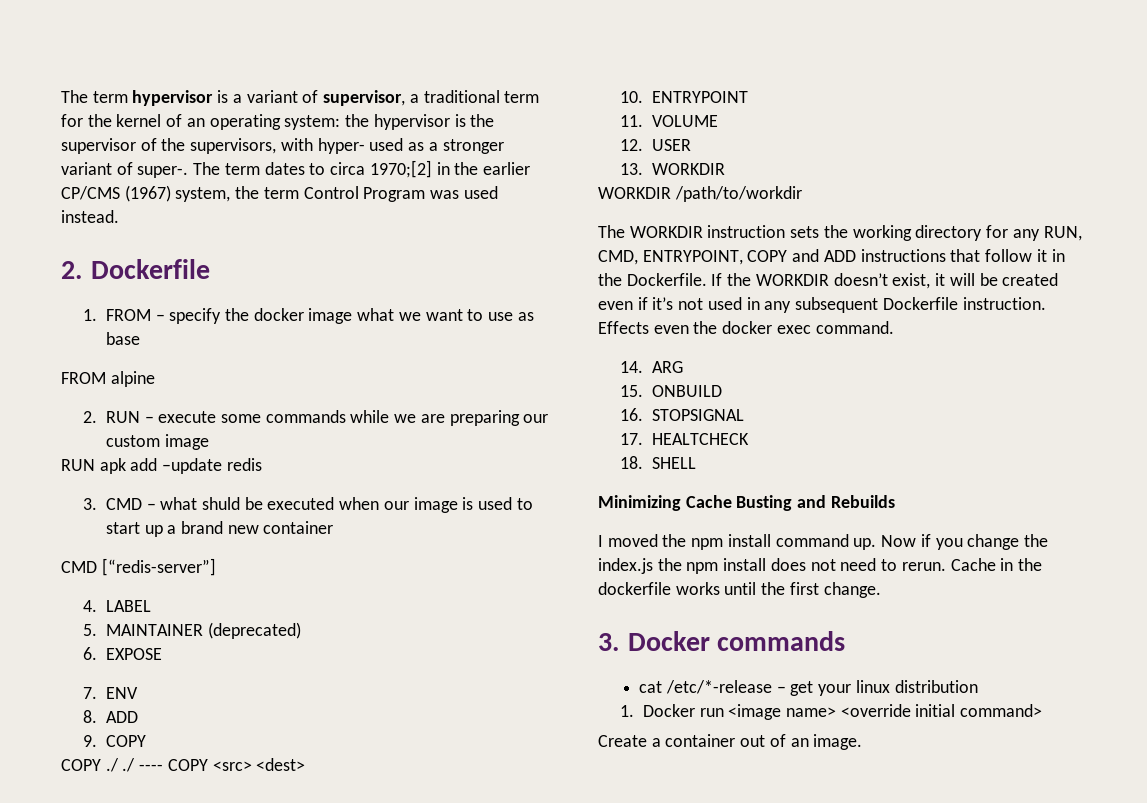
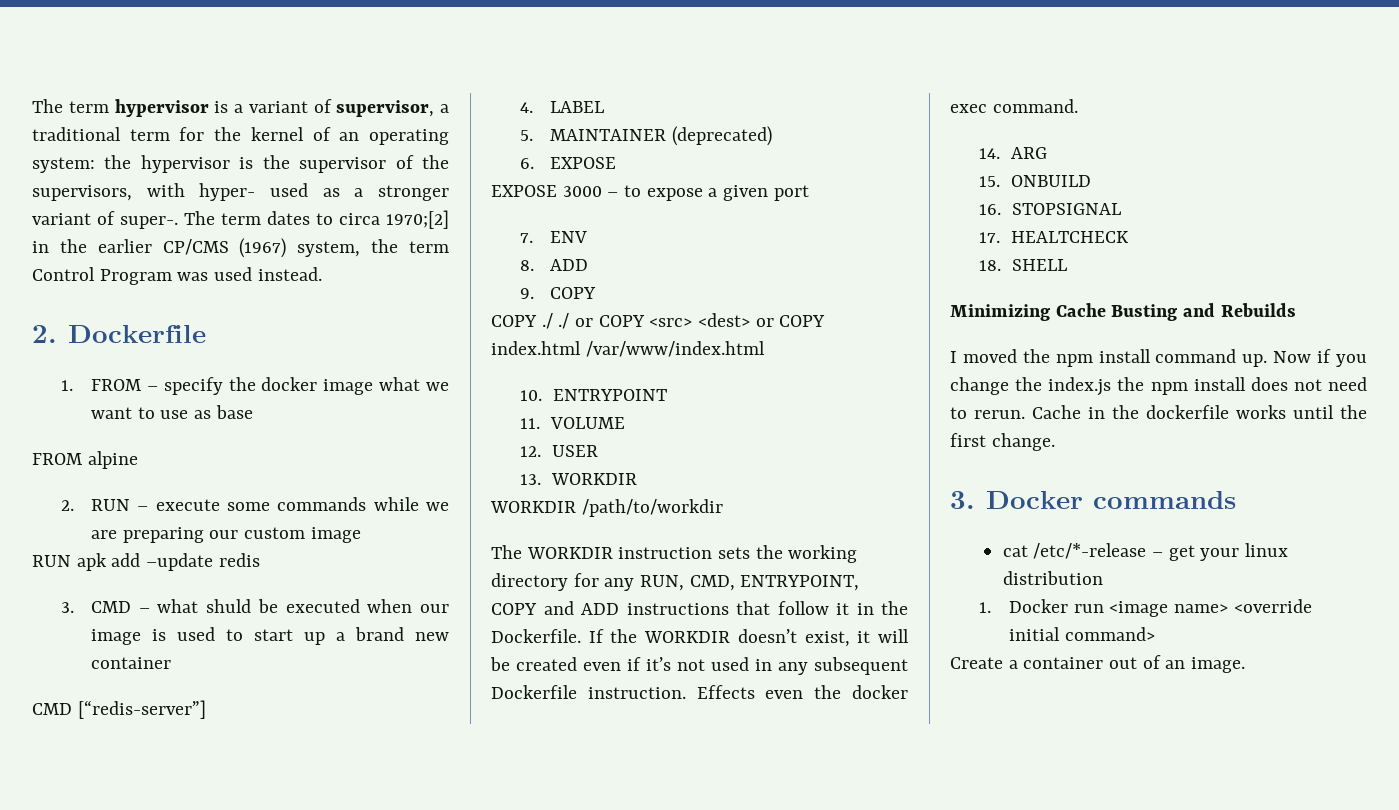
+ EXPOSE 3000 – to expose a given port
- COPY ./ ./ ---- COPY <src> <dest>
+ COPY ./ ./ or COPY <src> <dest> or COPY index.html /var/www/index.html

